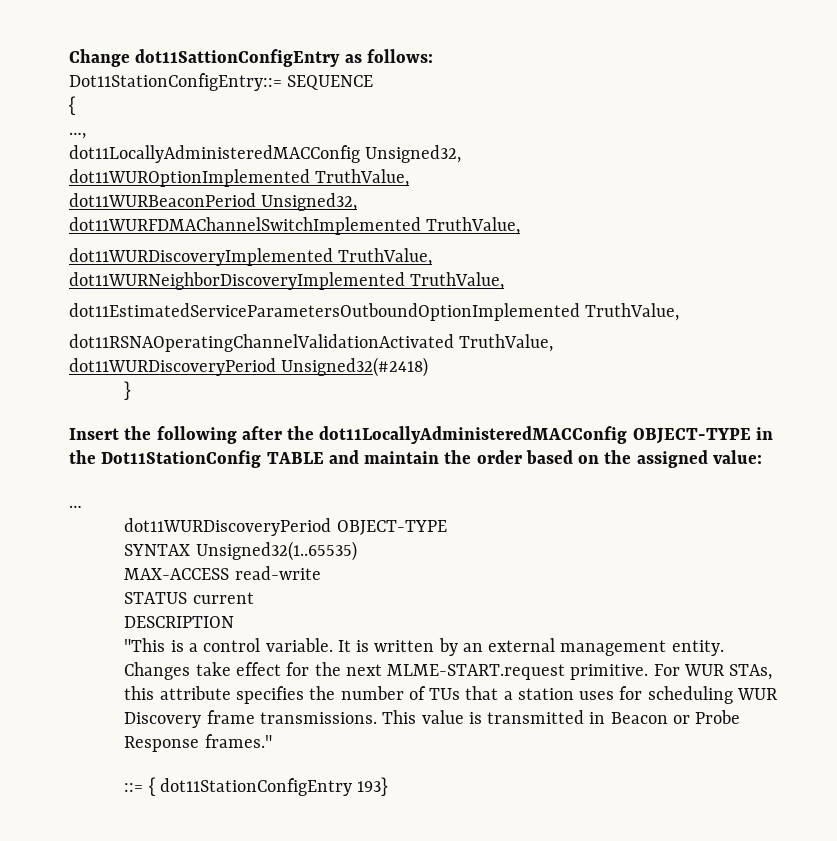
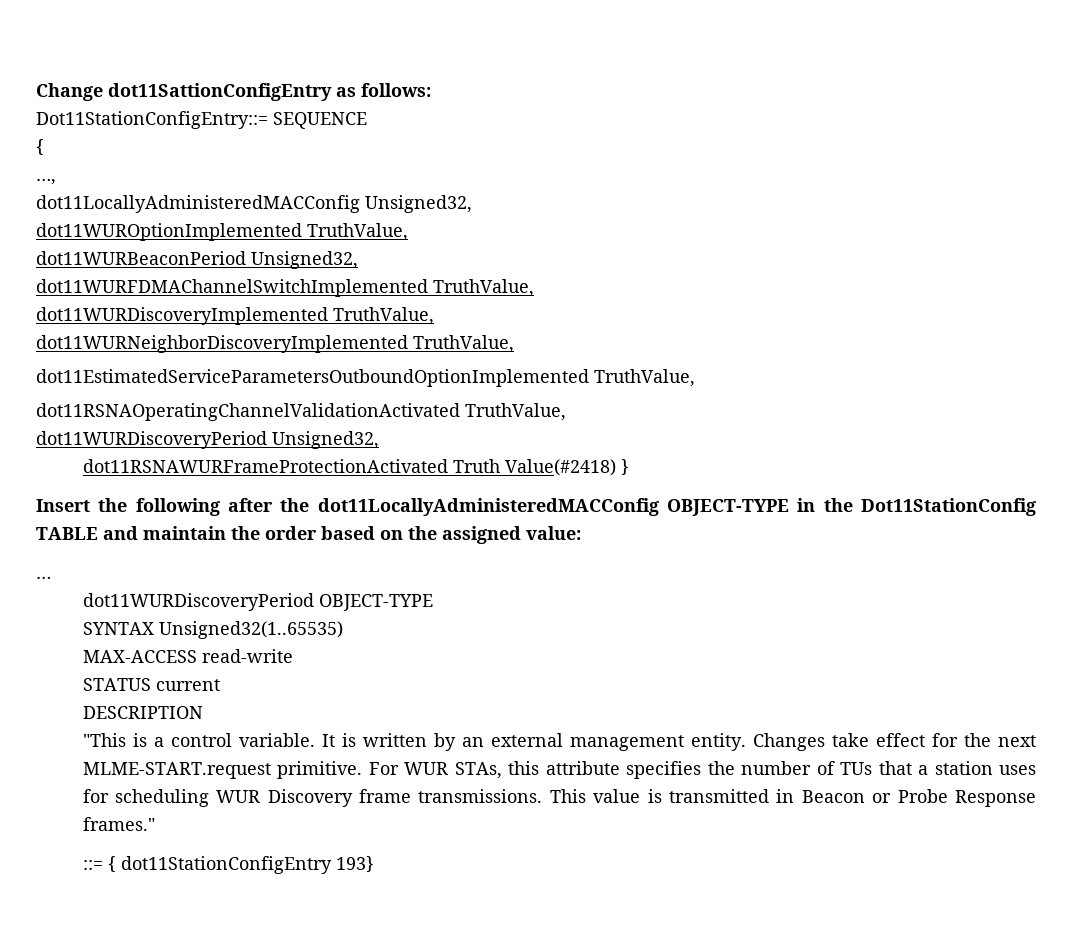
- dot11WURDiscoveryPeriod Unsigned32(#2418)
- }
+ dot11WURDiscoveryPeriod Unsigned32,
+ dot11RSNAWURFrameProtectionActivated Truth Value(#2418) }

